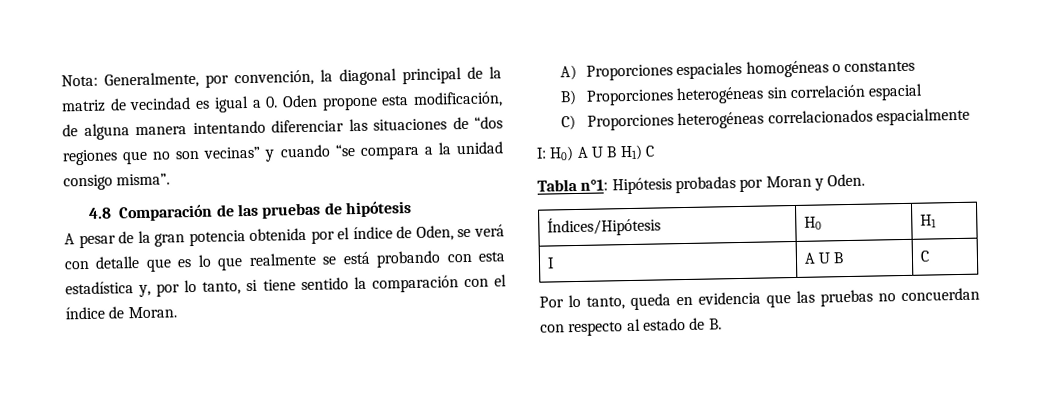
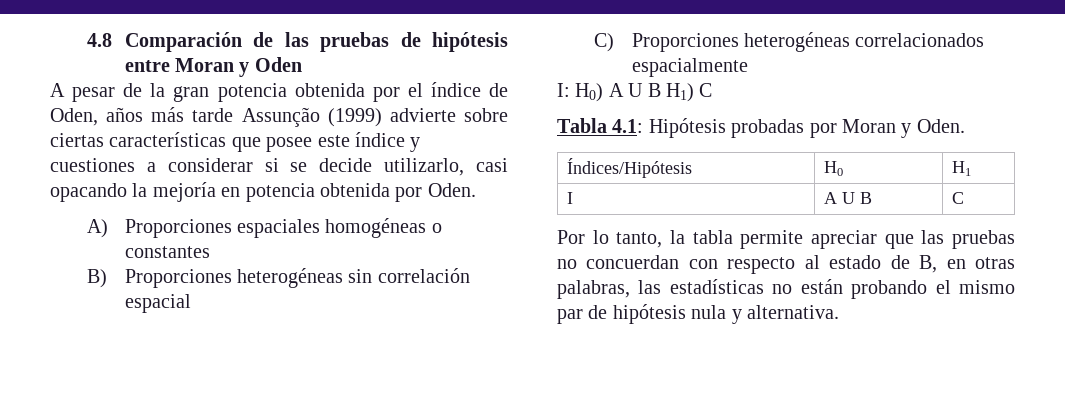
- Nota: Generalmente, por convención, la diagonal principal de la matriz de vecindad es igual a 0. Oden propone esta modificación, de alguna manera intentando diferenciar las situaciones de “dos regiones que no son vecinas” y cuando “se compara a la unidad consigo misma”.
- 4.8 Comparación de las pruebas de hipótesis
+ 4.8 Comparación de las pruebas de hipótesis entre Moran y Oden
- A pesar de la gran potencia obtenida por el índice de Oden, se verá con detalle que es lo que realmente se está probando con esta estadística y, por lo tanto, si tiene sentido la comparación con el índice de Moran.
+ A pesar de la gran potencia obtenida por el índice de Oden, años más tarde Assunção (1999) advierte sobre ciertas características que posee este índice y cuestiones a considerar si se decide utilizarlo, casi opacando la mejoría en potencia obtenida por Oden.
- Tabla n°1: Hipótesis probadas por Moran y Oden.
+ Tabla 4.1: Hipótesis probadas por Moran y Oden.
- Por lo tanto, queda en evidencia que las pruebas no concuerdan con respecto al estado de B.
+ Por lo tanto, la tabla permite apreciar que las pruebas no concuerdan con respecto al estado de B, en otras palabras, las estadísticas no están probando el mismo par de hipótesis nula y alternativa.

